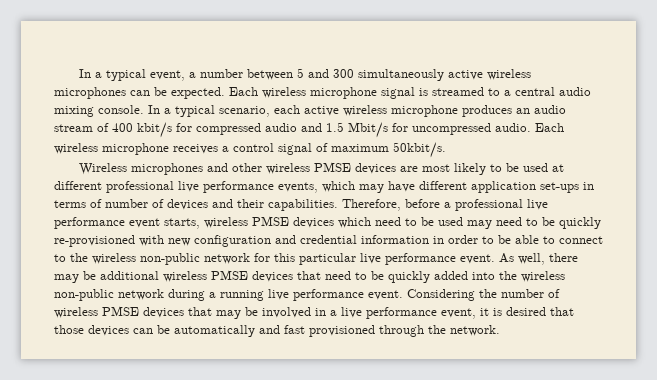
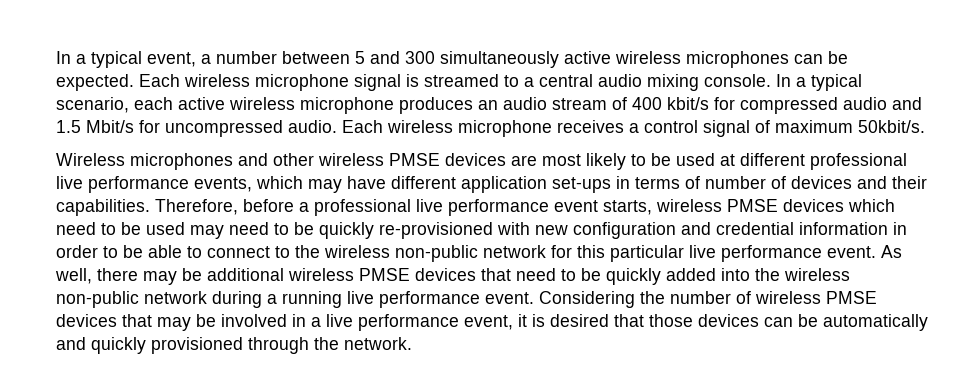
- Considering the number of wireless PMSE devices that may be involved in a live performance event, it is desired that those devices can be automatically and fast provisioned through the network.
+ Considering the number of wireless PMSE devices that may be involved in a live performance event, it is desired that those devices can be automatically and quickly provisioned through the network.

